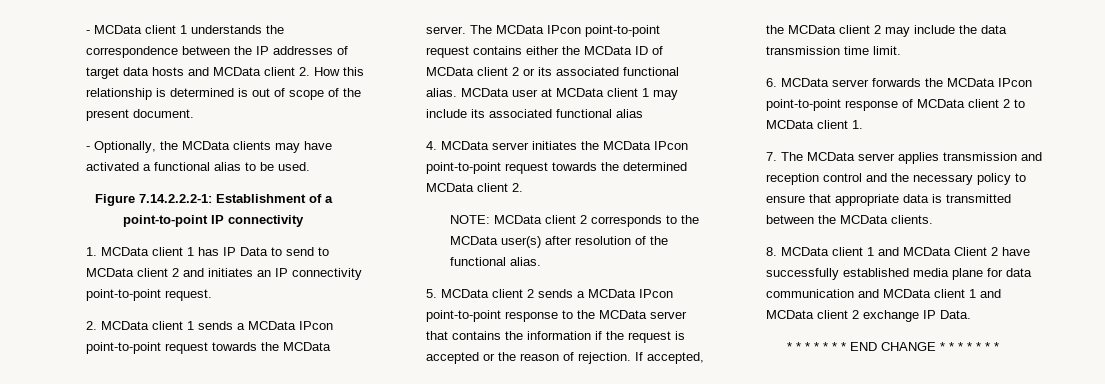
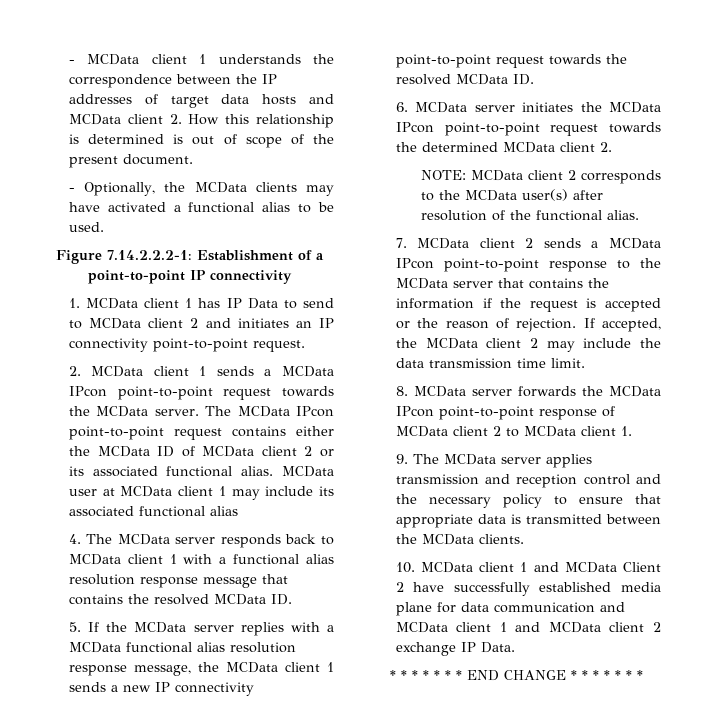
- 4. MCData server initiates the MCData IPcon point-to-point request towards the determined MCData client 2.
+ 4. The MCData server responds back to MCData client 1 with a functional alias resolution response message that contains the resolved MCData ID.
+ 5. If the MCData server replies with a MCData functional alias resolution response message, the MCData client 1 sends a new IP connectivity point-to-point request towards the resolved MCData ID.
+ 6. MCData server initiates the MCData IPcon point-to-point request towards the determined MCData client 2.
- 5. MCData client 2 sends a MCData IPcon point-to-point response to the MCData server that contains the information if the request is accepted or the reason of rejection.
+ 7. MCData client 2 sends a MCData IPcon point-to-point response to the MCData server that contains the information if the request is accepted or the reason of rejection.
- 6. MCData server forwards the MCData IPcon point-to-point response of MCData client 2 to MCData client 1.
+ 8. MCData server forwards the MCData IPcon point-to-point response of MCData client 2 to MCData client 1.
- 7. The MCData server applies transmission and reception control and the necessary policy to ensure that appropriate data is transmitted between the MCData clients.
+ 9. The MCData server applies transmission and reception control and the necessary policy to ensure that appropriate data is transmitted between the MCData clients.
- 8. MCData client 1 and MCData Client 2 have successfully established media plane for data communication and MCData client 1 and MCData client 2 exchange IP Data.
+ 10. MCData client 1 and MCData Client 2 have successfully established media plane for data communication and MCData client 1 and MCData client 2 exchange IP Data.

